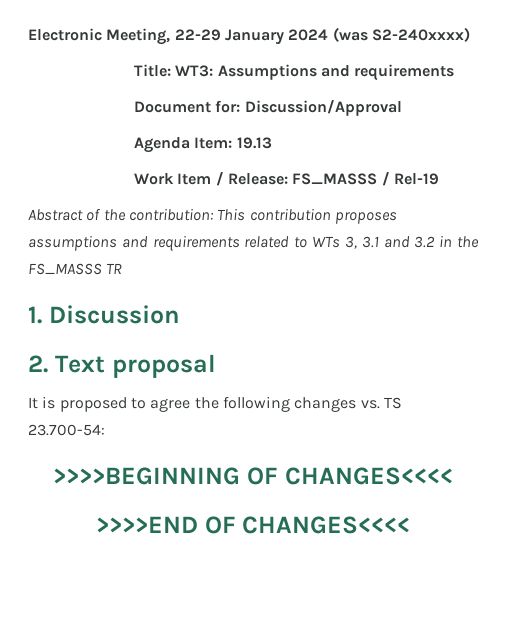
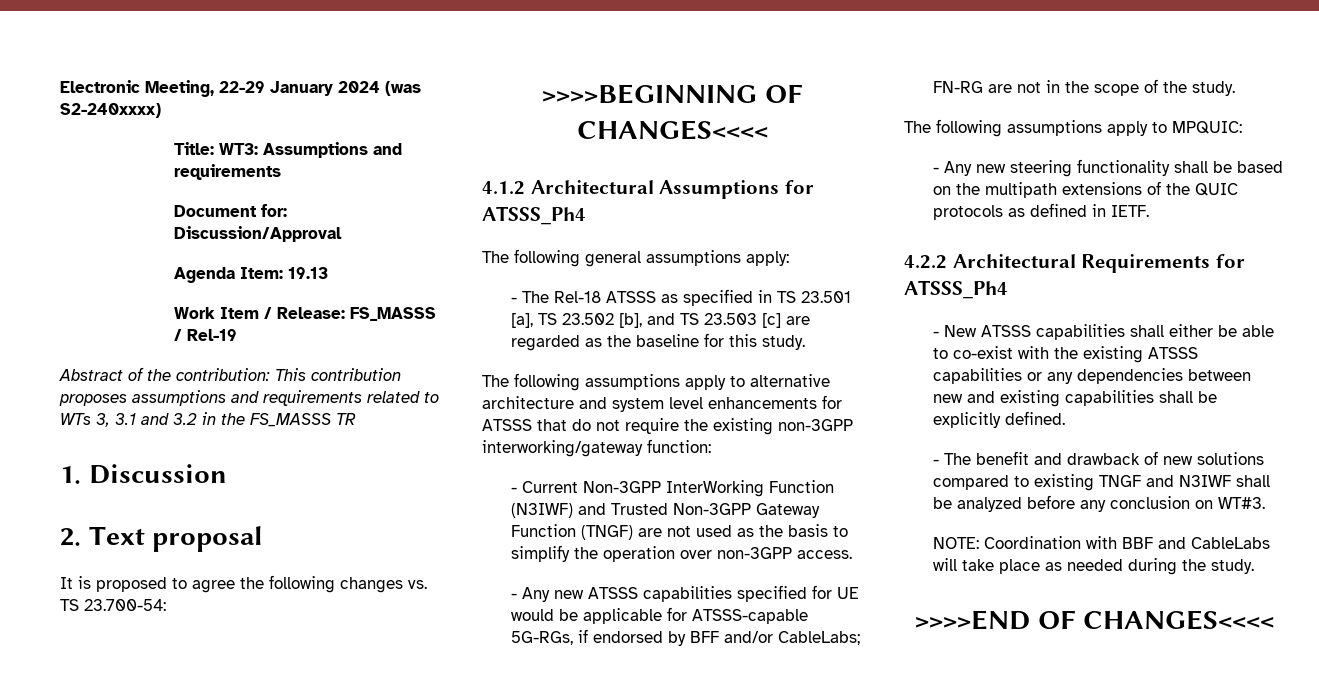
+ 4.1.2 Architectural Assumptions for ATSSS_Ph4
+ The following general assumptions apply:
+ - The Rel-18 ATSSS as specified in TS 23.501 [a], TS 23.502 [b], and TS 23.503 [c] are regarded as the baseline for this study.
+ The following assumptions apply to alternative architecture and system level enhancements for ATSSS that do not require the existing non-3GPP interworking/gateway function:
+ - Current Non-3GPP InterWorking Function (N3IWF) and Trusted Non-3GPP Gateway Function (TNGF) are not used as the basis to simplify the operation over non-3GPP access.
+ - Any new ATSSS capabilities specified for UE would be applicable for ATSSS-capable 5G-RGs, if endorsed by BFF and/or CableLabs; FN-RG are not in the scope of the study.
+ The following assumptions apply to MPQUIC:
+ - Any new steering functionality shall be based on the multipath extensions of the QUIC protocols as defined in IETF.
+ 4.2.2 Architectural Requirements for ATSSS_Ph4
+ - New ATSSS capabilities shall either be able to co-exist with the existing ATSSS capabilities or any dependencies between new and existing capabilities shall be explicitly defined.
+ - The benefit and drawback of new solutions compared to existing TNGF and N3IWF shall be analyzed before any conclusion on WT#3.
+ NOTE: Coordination with BBF and CableLabs will take place as needed during the study.

